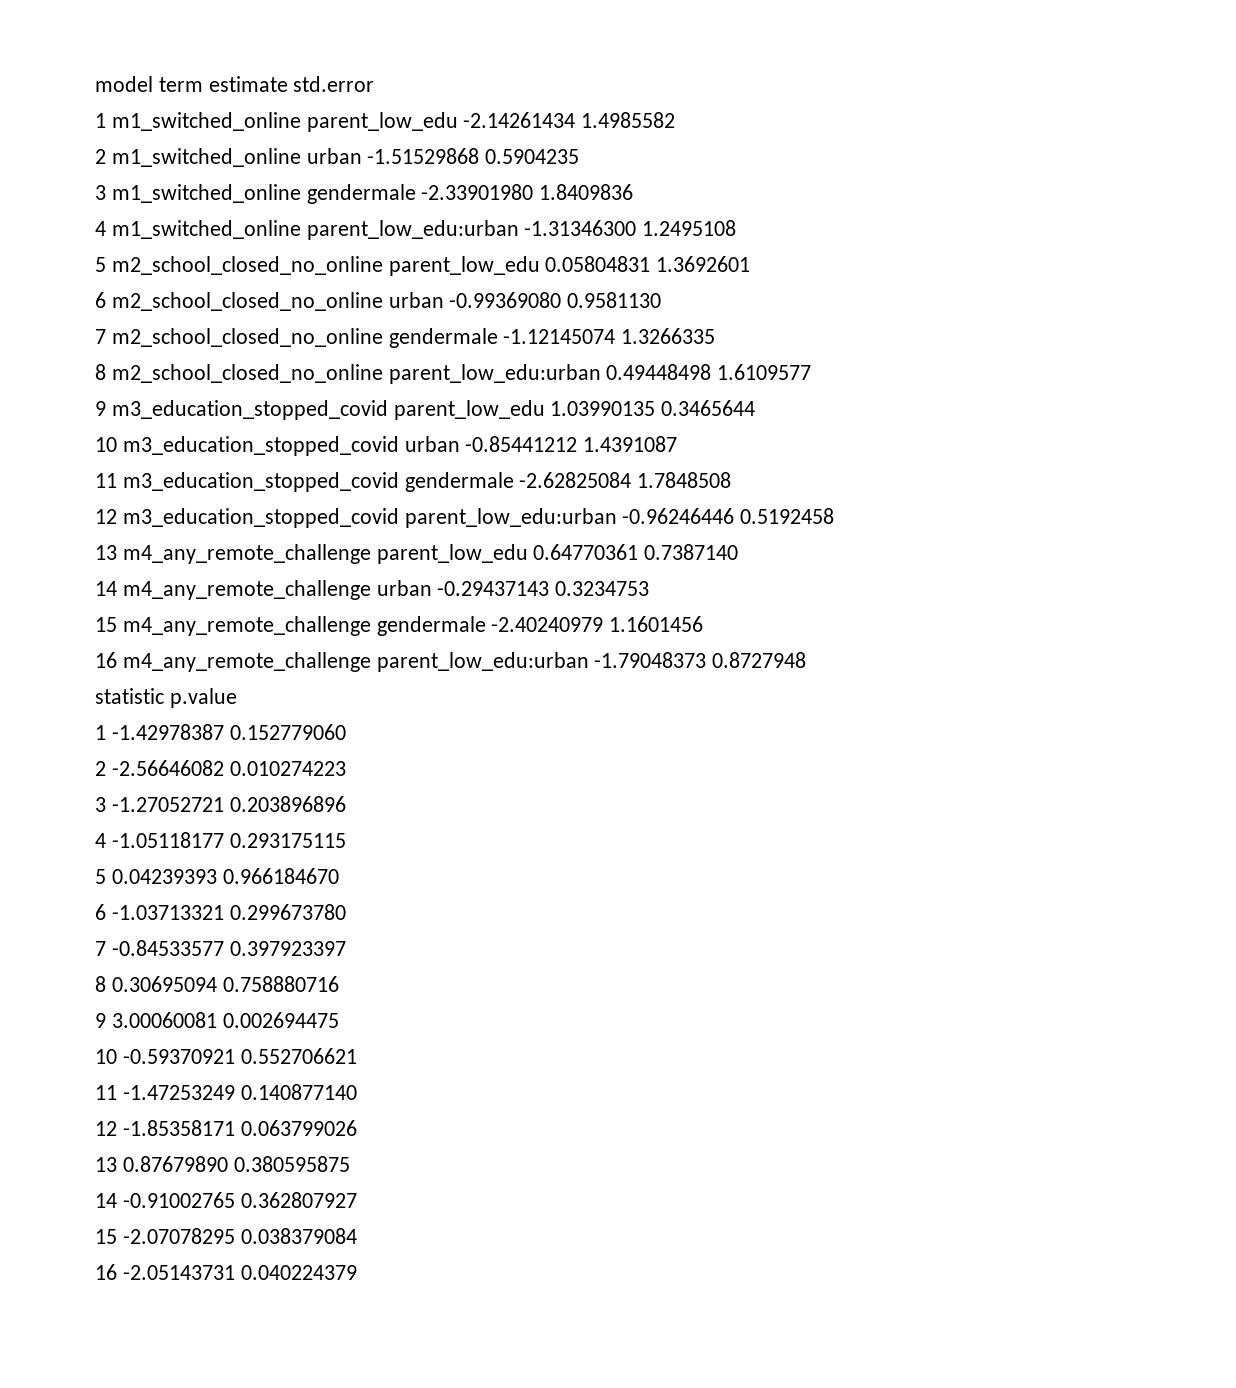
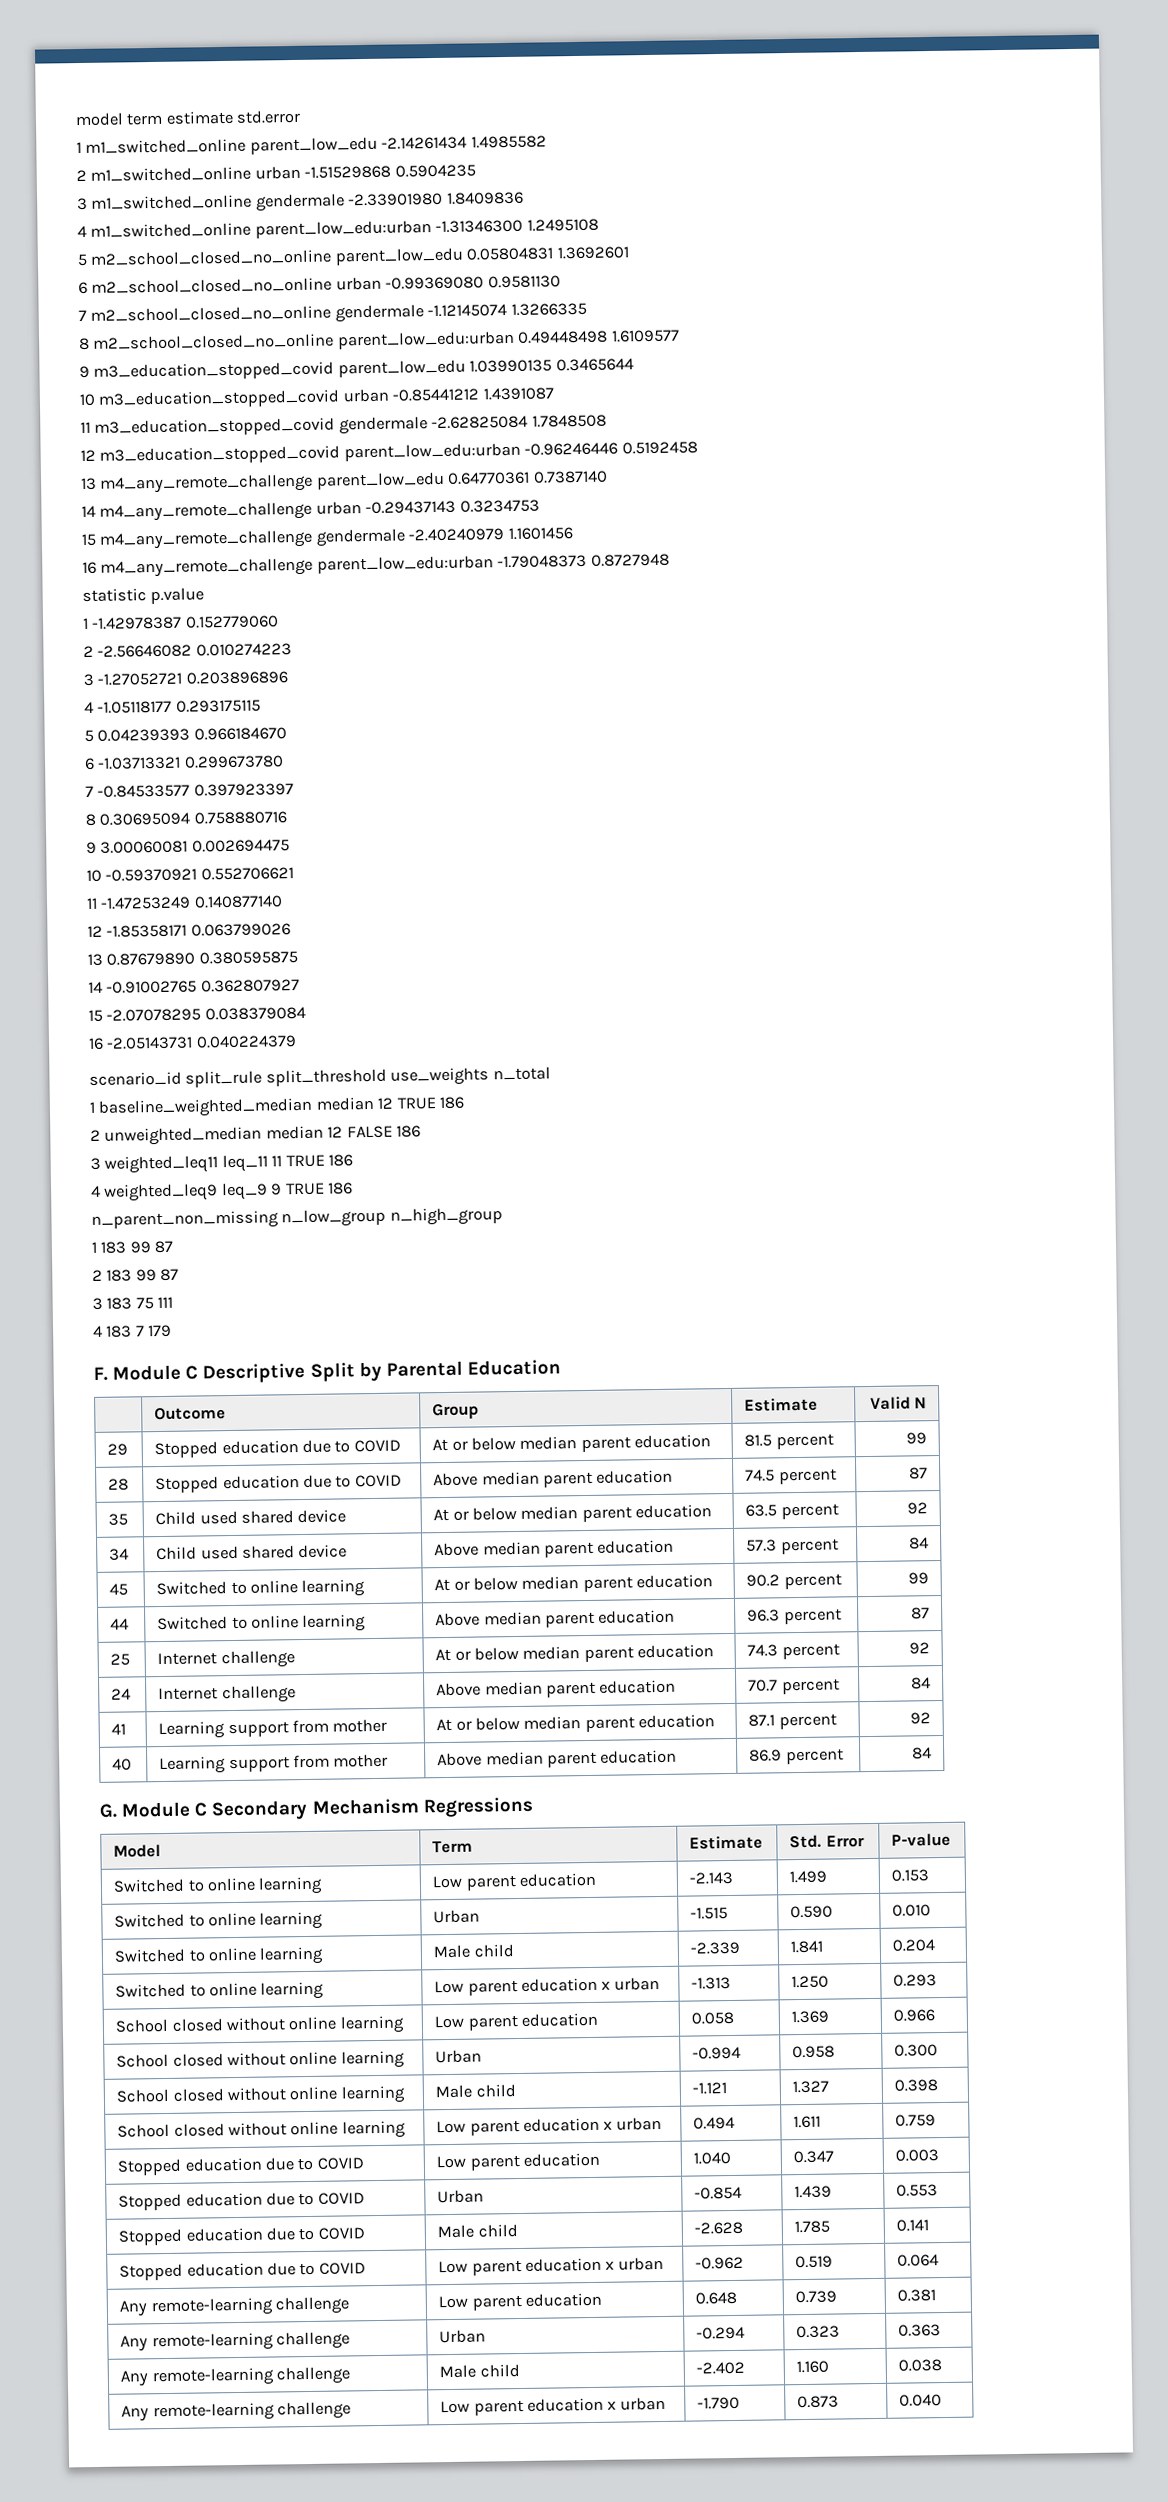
+ scenario_id split_rule split_threshold use_weights n_total
+ 1 baseline_weighted_median median 12 TRUE 186
+ 2 unweighted_median median 12 FALSE 186
+ 3 weighted_leq11 leq_11 11 TRUE 186
+ 4 weighted_leq9 leq_9 9 TRUE 186
+ n_parent_non_missing n_low_group n_high_group
+ 1 183 99 87
+ 2 183 99 87
+ 3 183 75 111
+ 4 183 7 179
+ F. Module C Descriptive Split by Parental Education
+ | Outcome | Group | Estimate | Valid N
+ 29 | Stopped education due to COVID | At or below median parent education | 81.5 percent | 99
+ 28 | Stopped education due to COVID | Above median parent education | 74.5 percent | 87
+ 35 | Child used shared device | At or below median parent education | 63.5 percent | 92
+ 34 | Child used shared device | Above median parent education | 57.3 percent | 84
+ 45 | Switched to online learning | At or below median parent education | 90.2 percent | 99
+ 44 | Switched to online learning | Above median parent education | 96.3 percent | 87
+ 25 | Internet challenge | At or below median parent education | 74.3 percent | 92
+ 24 | Internet challenge | Above median parent education | 70.7 percent | 84
+ 41 | Learning support from mother | At or below median parent education | 87.1 percent | 92
+ 40 | Learning support from mother | Above median parent education | 86.9 percent | 84
+ G. Module C Secondary Mechanism Regressions
+ Model | Term | Estimate | Std. Error | P-value
+ Switched to online learning | Low parent education | -2.143 | 1.499 | 0.153
+ Switched to online learning | Urban | -1.515 | 0.590 | 0.010
+ Switched to online learning | Male child | -2.339 | 1.841 | 0.204
+ Switched to online learning | Low parent education x urban | -1.313 | 1.250 | 0.293
+ School closed without online learning | Low parent education | 0.058 | 1.369 | 0.966
+ School closed without online learning | Urban | -0.994 | 0.958 | 0.300
+ School closed without online learning | Male child | -1.121 | 1.327 | 0.398
+ School closed without online learning | Low parent education x urban | 0.494 | 1.611 | 0.759
+ Stopped education due to COVID | Low parent education | 1.040 | 0.347 | 0.003
+ Stopped education due to COVID | Urban | -0.854 | 1.439 | 0.553
+ Stopped education due to COVID | Male child | -2.628 | 1.785 | 0.141
+ Stopped education due to COVID | Low parent education x urban | -0.962 | 0.519 | 0.064
+ Any remote-learning challenge | Low parent education | 0.648 | 0.739 | 0.381
+ Any remote-learning challenge | Urban | -0.294 | 0.323 | 0.363
+ Any remote-learning challenge | Male child | -2.402 | 1.160 | 0.038
+ Any remote-learning challenge | Low parent education x urban | -1.790 | 0.873 | 0.040

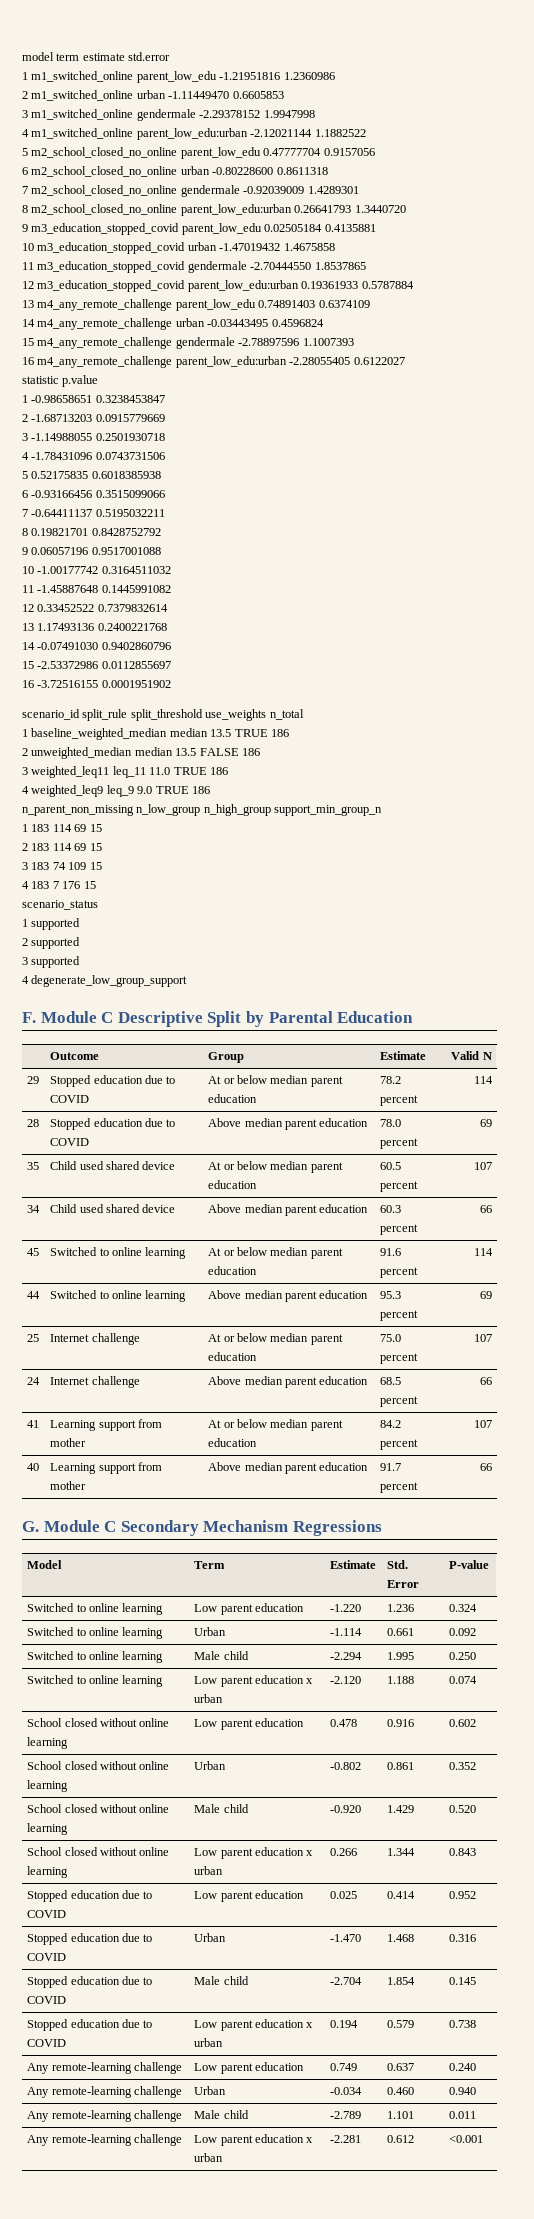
- 1 m1_switched_online parent_low_edu -2.14261434 1.4985582
+ 1 m1_switched_online parent_low_edu -1.21951816 1.2360986
- 2 m1_switched_online urban -1.51529868 0.5904235
+ 2 m1_switched_online urban -1.11449470 0.6605853
- 3 m1_switched_online gendermale -2.33901980 1.8409836
+ 3 m1_switched_online gendermale -2.29378152 1.9947998
- 4 m1_switched_online parent_low_edu:urban -1.31346300 1.2495108
+ 4 m1_switched_online parent_low_edu:urban -2.12021144 1.1882522
- 5 m2_school_closed_no_online parent_low_edu 0.05804831 1.3692601
+ 5 m2_school_closed_no_online parent_low_edu 0.47777704 0.9157056
- 6 m2_school_closed_no_online urban -0.99369080 0.9581130
+ 6 m2_school_closed_no_online urban -0.80228600 0.8611318
- 7 m2_school_closed_no_online gendermale -1.12145074 1.3266335
+ 7 m2_school_closed_no_online gendermale -0.92039009 1.4289301
- 8 m2_school_closed_no_online parent_low_edu:urban 0.49448498 1.6109577
+ 8 m2_school_closed_no_online parent_low_edu:urban 0.26641793 1.3440720
- 9 m3_education_stopped_covid parent_low_edu 1.03990135 0.3465644
+ 9 m3_education_stopped_covid parent_low_edu 0.02505184 0.4135881
- 10 m3_education_stopped_covid urban -0.85441212 1.4391087
+ 10 m3_education_stopped_covid urban -1.47019432 1.4675858
- 11 m3_education_stopped_covid gendermale -2.62825084 1.7848508
+ 11 m3_education_stopped_covid gendermale -2.70444550 1.8537865
- 12 m3_education_stopped_covid parent_low_edu:urban -0.96246446 0.5192458
+ 12 m3_education_stopped_covid parent_low_edu:urban 0.19361933 0.5787884
- 13 m4_any_remote_challenge parent_low_edu 0.64770361 0.7387140
+ 13 m4_any_remote_challenge parent_low_edu 0.74891403 0.6374109
- 14 m4_any_remote_challenge urban -0.29437143 0.3234753
+ 14 m4_any_remote_challenge urban -0.03443495 0.4596824
- 15 m4_any_remote_challenge gendermale -2.40240979 1.1601456
+ 15 m4_any_remote_challenge gendermale -2.78897596 1.1007393
- 16 m4_any_remote_challenge parent_low_edu:urban -1.79048373 0.8727948
+ 16 m4_any_remote_challenge parent_low_edu:urban -2.28055405 0.6122027
- 1 -1.42978387 0.152779060
- 2 -2.56646082 0.010274223
- 3 -1.27052721 0.203896896
- 4 -1.05118177 0.293175115
- 5 0.04239393 0.966184670
- 6 -1.03713321 0.299673780
- 7 -0.84533577 0.397923397
- 8 0.30695094 0.758880716
- 9 3.00060081 0.002694475
- 10 -0.59370921 0.552706621
- 11 -1.47253249 0.140877140
- 12 -1.85358171 0.063799026
- 13 0.87679890 0.380595875
- 14 -0.91002765 0.362807927
- 15 -2.07078295 0.038379084
- 16 -2.05143731 0.040224379
+ 1 -0.98658651 0.3238453847
+ 2 -1.68713203 0.0915779669
+ 3 -1.14988055 0.2501930718
+ 4 -1.78431096 0.0743731506
+ 5 0.52175835 0.6018385938
+ 6 -0.93166456 0.3515099066
+ 7 -0.64411137 0.5195032211
+ 8 0.19821701 0.8428752792
+ 9 0.06057196 0.9517001088
+ 10 -1.00177742 0.3164511032
+ 11 -1.45887648 0.1445991082
+ 12 0.33452522 0.7379832614
+ 13 1.17493136 0.2400221768
+ 14 -0.07491030 0.9402860796
+ 15 -2.53372986 0.0112855697
+ 16 -3.72516155 0.0001951902
- 1 baseline_weighted_median median 12 TRUE 186
+ 1 baseline_weighted_median median 13.5 TRUE 186
- 2 unweighted_median median 12 FALSE 186
+ 2 unweighted_median median 13.5 FALSE 186
- 3 weighted_leq11 leq_11 11 TRUE 186
+ 3 weighted_leq11 leq_11 11.0 TRUE 186
- 4 weighted_leq9 leq_9 9 TRUE 186
+ 4 weighted_leq9 leq_9 9.0 TRUE 186
- n_parent_non_missing n_low_group n_high_group
+ n_parent_non_missing n_low_group n_high_group support_min_group_n
- 1 183 99 87
+ 1 183 114 69 15
- 2 183 99 87
+ 2 183 114 69 15
- 3 183 75 111
+ 3 183 74 109 15
- 4 183 7 179
+ 4 183 7 176 15
+ scenario_status
+ 1 supported
+ 2 supported
+ 3 supported
+ 4 degenerate_low_group_support
- 29 | Stopped education due to COVID | At or below median parent education | 81.5 percent | 99
+ 29 | Stopped education due to COVID | At or below median parent education | 78.2 percent | 114
- 28 | Stopped education due to COVID | Above median parent education | 74.5 percent | 87
+ 28 | Stopped education due to COVID | Above median parent education | 78.0 percent | 69
- 35 | Child used shared device | At or below median parent education | 63.5 percent | 92
+ 35 | Child used shared device | At or below median parent education | 60.5 percent | 107
- 34 | Child used shared device | Above median parent education | 57.3 percent | 84
+ 34 | Child used shared device | Above median parent education | 60.3 percent | 66
- 45 | Switched to online learning | At or below median parent education | 90.2 percent | 99
+ 45 | Switched to online learning | At or below median parent education | 91.6 percent | 114
- 44 | Switched to online learning | Above median parent education | 96.3 percent | 87
+ 44 | Switched to online learning | Above median parent education | 95.3 percent | 69
- 25 | Internet challenge | At or below median parent education | 74.3 percent | 92
+ 25 | Internet challenge | At or below median parent education | 75.0 percent | 107
- 24 | Internet challenge | Above median parent education | 70.7 percent | 84
+ 24 | Internet challenge | Above median parent education | 68.5 percent | 66
- 41 | Learning support from mother | At or below median parent education | 87.1 percent | 92
+ 41 | Learning support from mother | At or below median parent education | 84.2 percent | 107
- 40 | Learning support from mother | Above median parent education | 86.9 percent | 84
+ 40 | Learning support from mother | Above median parent education | 91.7 percent | 66
- Switched to online learning | Low parent education | -2.143 | 1.499 | 0.153
+ Switched to online learning | Low parent education | -1.220 | 1.236 | 0.324
- Switched to online learning | Urban | -1.515 | 0.590 | 0.010
+ Switched to online learning | Urban | -1.114 | 0.661 | 0.092
- Switched to online learning | Male child | -2.339 | 1.841 | 0.204
+ Switched to online learning | Male child | -2.294 | 1.995 | 0.250
- Switched to online learning | Low parent education x urban | -1.313 | 1.250 | 0.293
+ Switched to online learning | Low parent education x urban | -2.120 | 1.188 | 0.074
- School closed without online learning | Low parent education | 0.058 | 1.369 | 0.966
+ School closed without online learning | Low parent education | 0.478 | 0.916 | 0.602
- School closed without online learning | Urban | -0.994 | 0.958 | 0.300
+ School closed without online learning | Urban | -0.802 | 0.861 | 0.352
- School closed without online learning | Male child | -1.121 | 1.327 | 0.398
+ School closed without online learning | Male child | -0.920 | 1.429 | 0.520
- School closed without online learning | Low parent education x urban | 0.494 | 1.611 | 0.759
+ School closed without online learning | Low parent education x urban | 0.266 | 1.344 | 0.843
- Stopped education due to COVID | Low parent education | 1.040 | 0.347 | 0.003
+ Stopped education due to COVID | Low parent education | 0.025 | 0.414 | 0.952
- Stopped education due to COVID | Urban | -0.854 | 1.439 | 0.553
+ Stopped education due to COVID | Urban | -1.470 | 1.468 | 0.316
- Stopped education due to COVID | Male child | -2.628 | 1.785 | 0.141
+ Stopped education due to COVID | Male child | -2.704 | 1.854 | 0.145
- Stopped education due to COVID | Low parent education x urban | -0.962 | 0.519 | 0.064
+ Stopped education due to COVID | Low parent education x urban | 0.194 | 0.579 | 0.738
- Any remote-learning challenge | Low parent education | 0.648 | 0.739 | 0.381
+ Any remote-learning challenge | Low parent education | 0.749 | 0.637 | 0.240
- Any remote-learning challenge | Urban | -0.294 | 0.323 | 0.363
+ Any remote-learning challenge | Urban | -0.034 | 0.460 | 0.940
- Any remote-learning challenge | Male child | -2.402 | 1.160 | 0.038
+ Any remote-learning challenge | Male child | -2.789 | 1.101 | 0.011
- Any remote-learning challenge | Low parent education x urban | -1.790 | 0.873 | 0.040
+ Any remote-learning challenge | Low parent education x urban | -2.281 | 0.612 | <0.001

